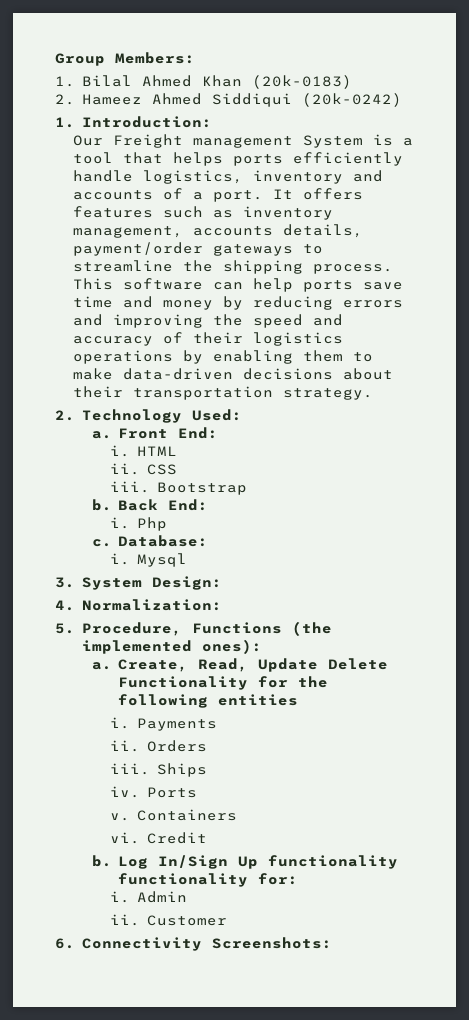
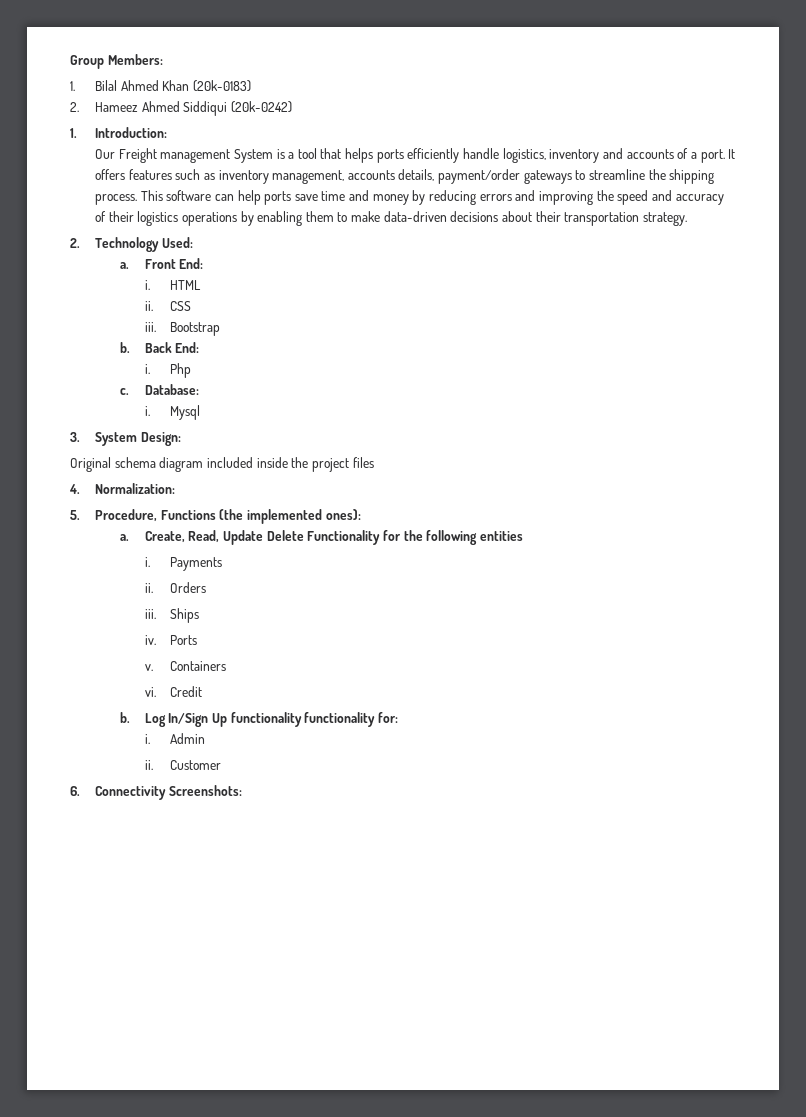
+ Original schema diagram included inside the project files

